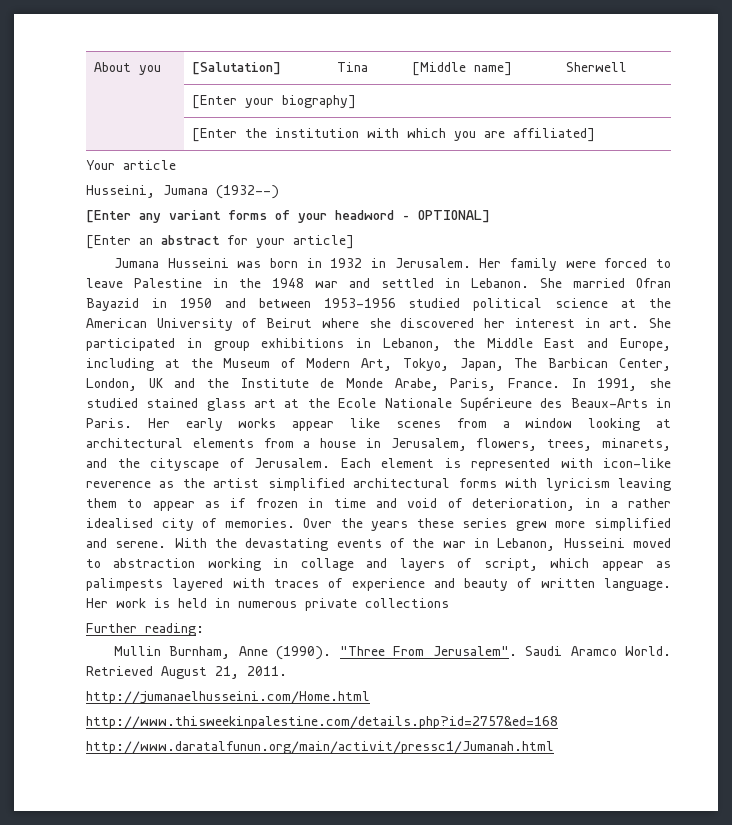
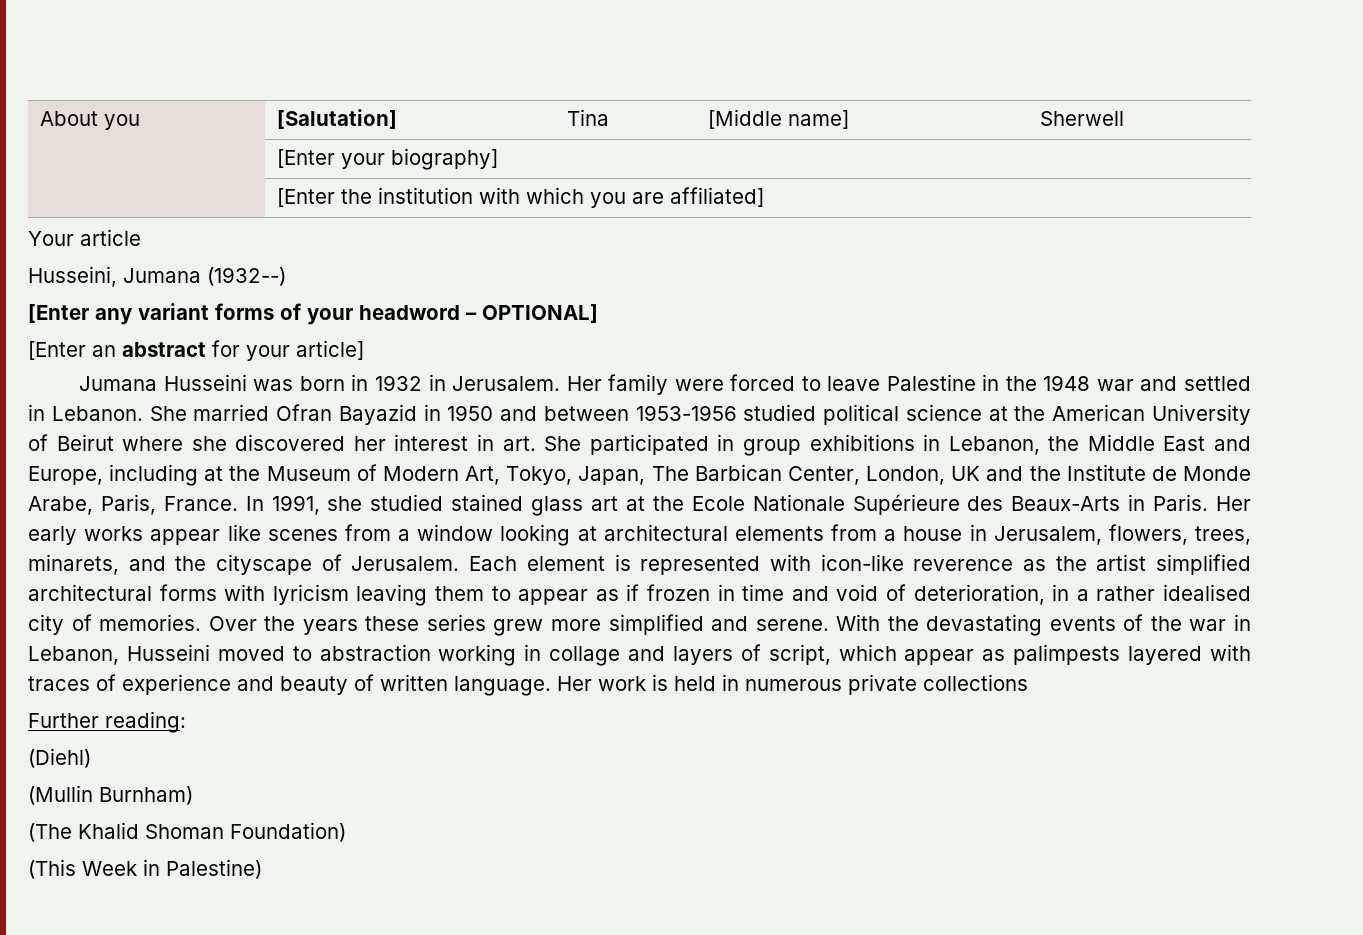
- Mullin Burnham, Anne (1990). "Three From Jerusalem". Saudi Aramco World. Retrieved August 21, 2011.
- http://jumanaelhusseini.com/Home.html
- http://www.thisweekinpalestine.com/details.php?id=2757&ed=168
- http://www.daratalfunun.org/main/activit/pressc1/Jumanah.html
+ (Diehl)
+ (Mullin Burnham)
+ (The Khalid Shoman Foundation)
+ (This Week in Palestine)

